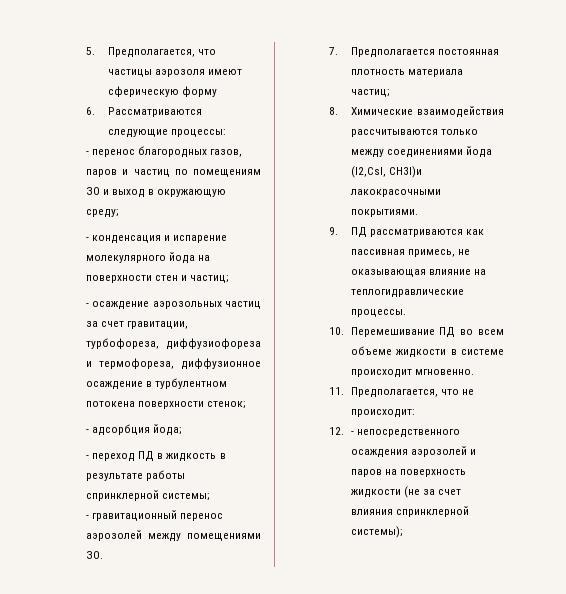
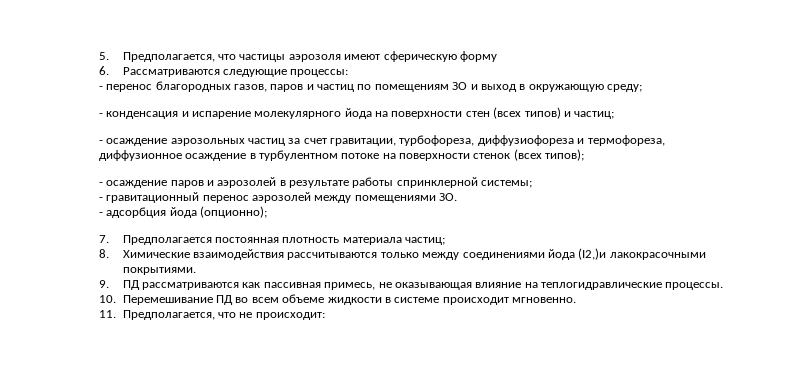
- - конденсация и испарение молекулярного йода на поверхности стен и частиц;
+ - конденсация и испарение молекулярного йода на поверхности стен (всех типов) и частиц;
- - осаждение аэрозольных частиц за счет гравитации, турбофореза, диффузиофореза и термофореза, диффузионное осаждение в турбулентном потокена поверхности стенок;
- - адcорбция йода;
- - переход ПД в жидкость в результате работы спринклерной системы;
+ - осаждение аэрозольных частиц за счет гравитации, турбофореза, диффузиофореза и термофореза, диффузионное осаждение в турбулентном потоке на поверхности стенок (всех типов);
+ - осаждение паров и аэрозолей в результате работы спринклерной системы;
+ - адcорбция йода (опционно);
- 8. Химические взаимодействия рассчитываются только между соединениями йода (I2,CsI, CH3I)и лакокрасочными покрытиями.
+ 8. Химические взаимодействия рассчитываются только между соединениями йода (I2,)и лакокрасочными покрытиями.
- 12. - непосредственного осаждения аэрозолей и паров на поверхность жидкости (не за счет влияния спринклерной системы);

